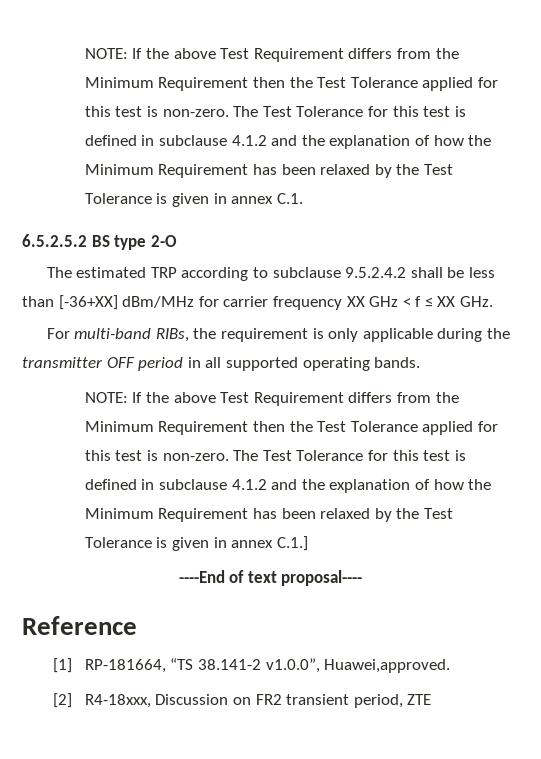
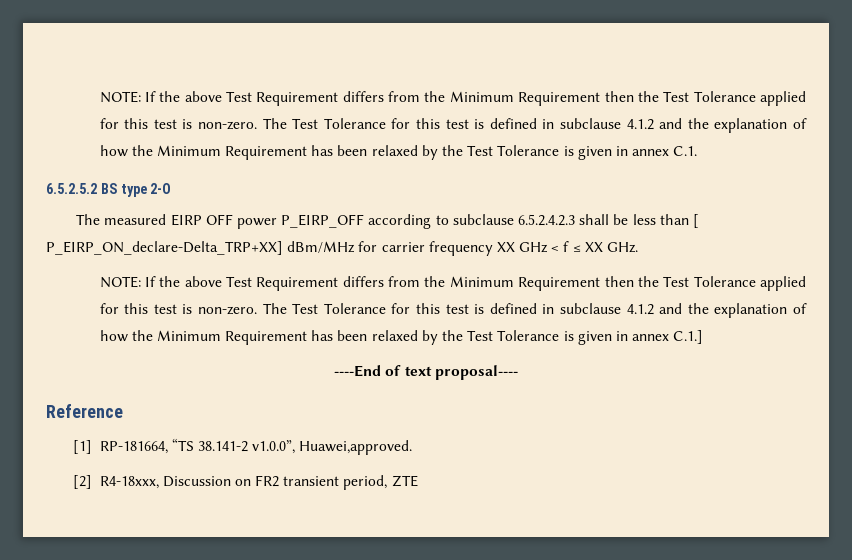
- The estimated TRP according to subclause 9.5.2.4.2 shall be less than [-36+XX] dBm/MHz for carrier frequency XX GHz < f ≤ XX GHz.
+ The measured EIRP OFF power P_EIRP_OFF according to subclause 6.5.2.4.2.3 shall be less than [ P_EIRP_ON_declare-Delta_TRP+XX] dBm/MHz for carrier frequency XX GHz < f ≤ XX GHz.
- For multi-band RIBs, the requirement is only applicable during the transmitter OFF period in all supported operating bands.

